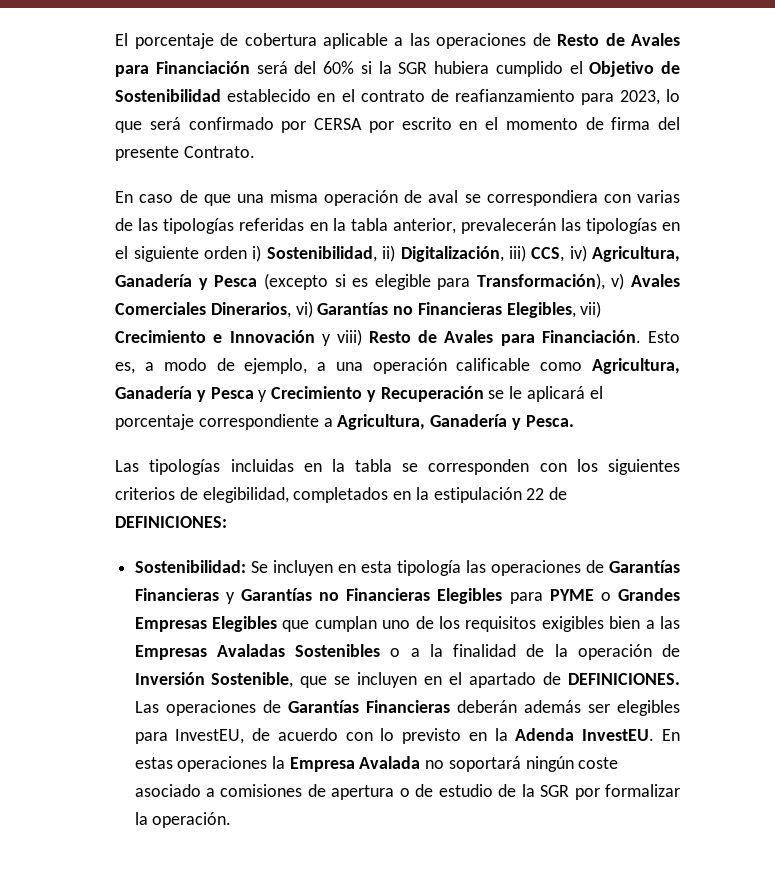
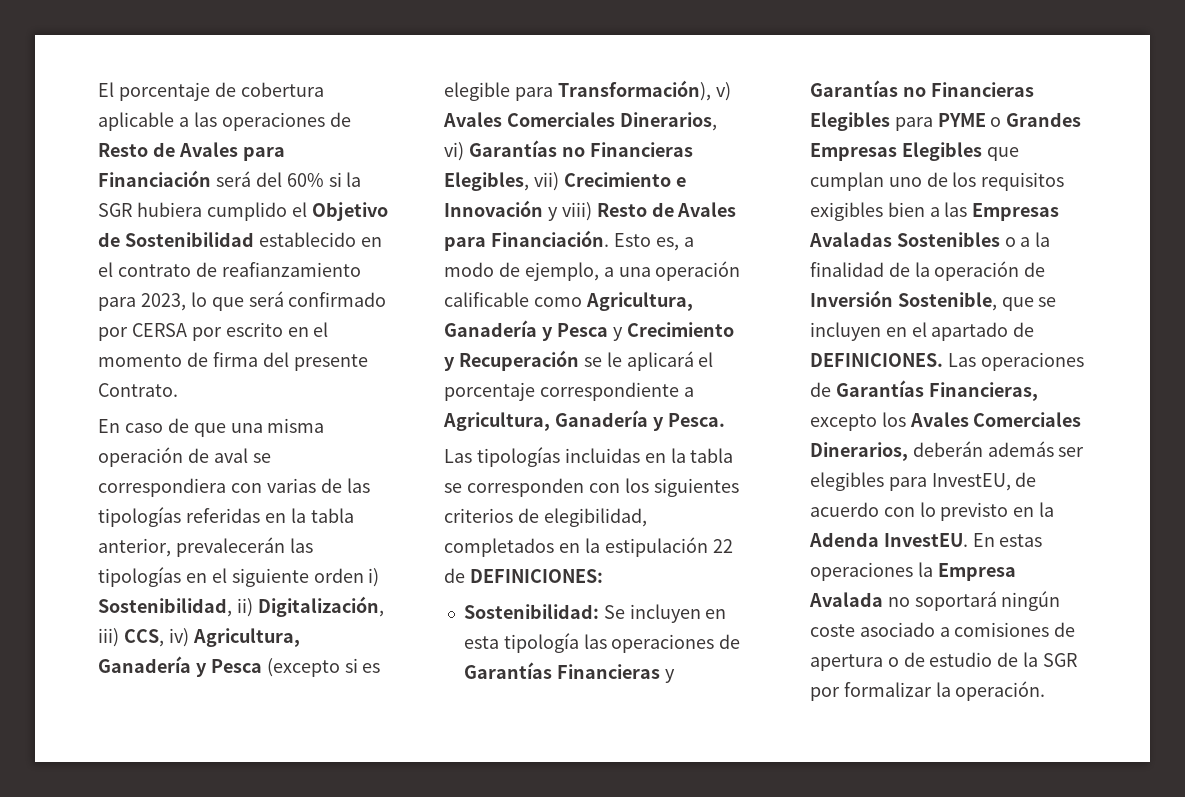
- Las operaciones de Garantías Financieras deberán además ser elegibles para InvestEU, de acuerdo con lo previsto en la Adenda InvestEU.
+ Las operaciones de Garantías Financieras, excepto los Avales Comerciales Dinerarios, deberán además ser elegibles para InvestEU, de acuerdo con lo previsto en la Adenda InvestEU.

